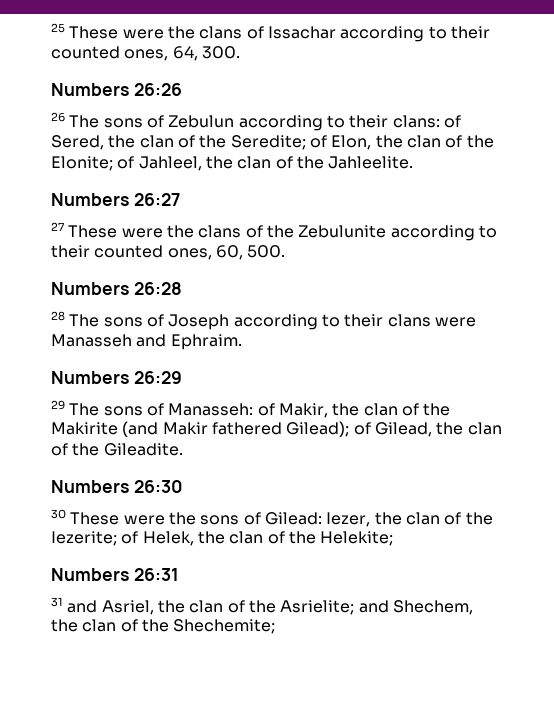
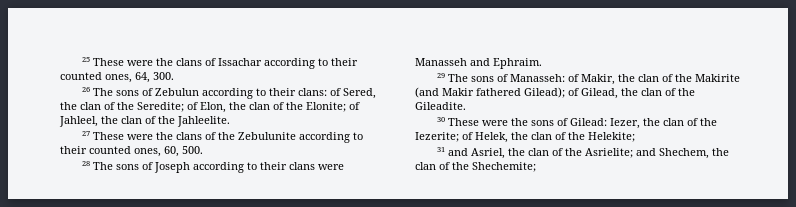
- Numbers 26:26
- Numbers 26:27
- Numbers 26:28
- Numbers 26:29
- Numbers 26:30
- Numbers 26:31

